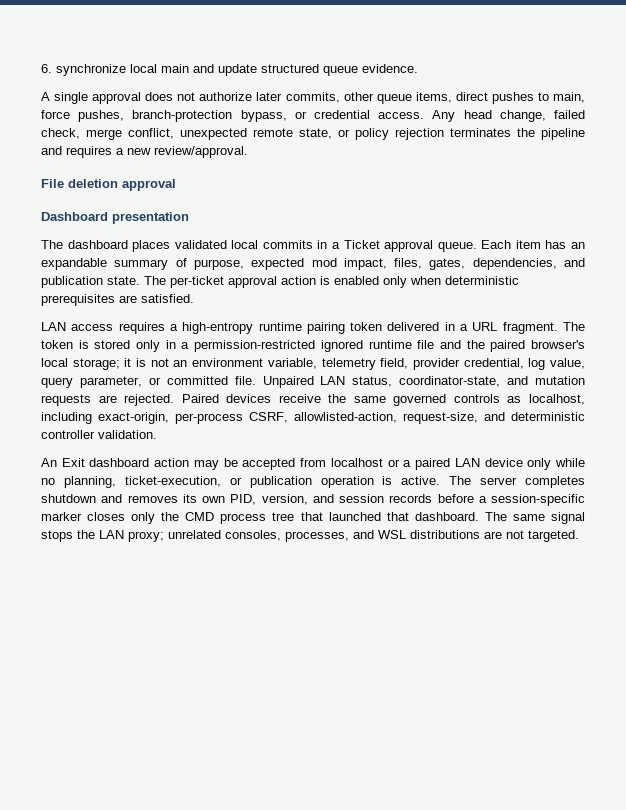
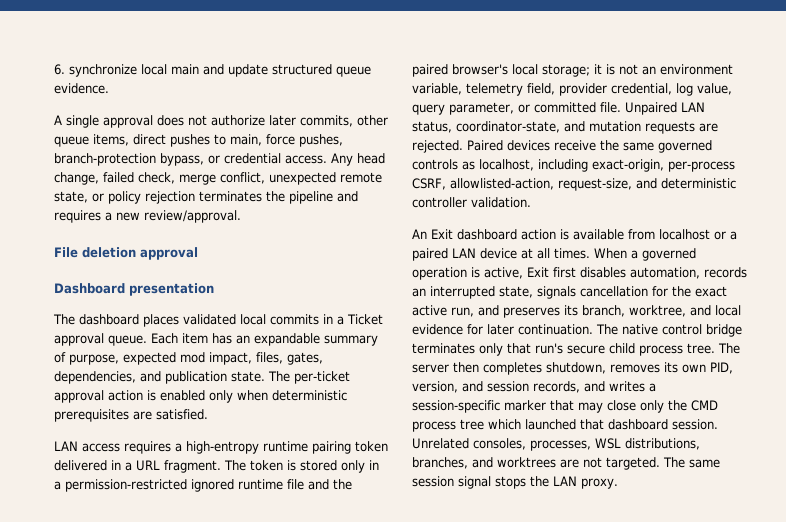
- An Exit dashboard action may be accepted from localhost or a paired LAN device only while no planning, ticket-execution, or publication operation is active. The server completes shutdown and removes its own PID, version, and session records before a session-specific marker closes only the CMD process tree that launched that dashboard.
+ An Exit dashboard action is available from localhost or a paired LAN device at all times. When a governed operation is active, Exit first disables automation, records an interrupted state, signals cancellation for the exact active run, and preserves its branch, worktree, and local evidence for later continuation. The native control bridge terminates only that run's secure child process tree. The server then completes shutdown, removes its own PID, version, and session records, and writes a session-specific marker that may close only the CMD process tree which launched that dashboard session. Unrelated consoles, processes, WSL distributions, branches, and worktrees are not targeted.
- The same signal stops the LAN proxy; unrelated consoles, processes, and WSL distributions are not targeted.
+ The same session signal stops the LAN proxy.

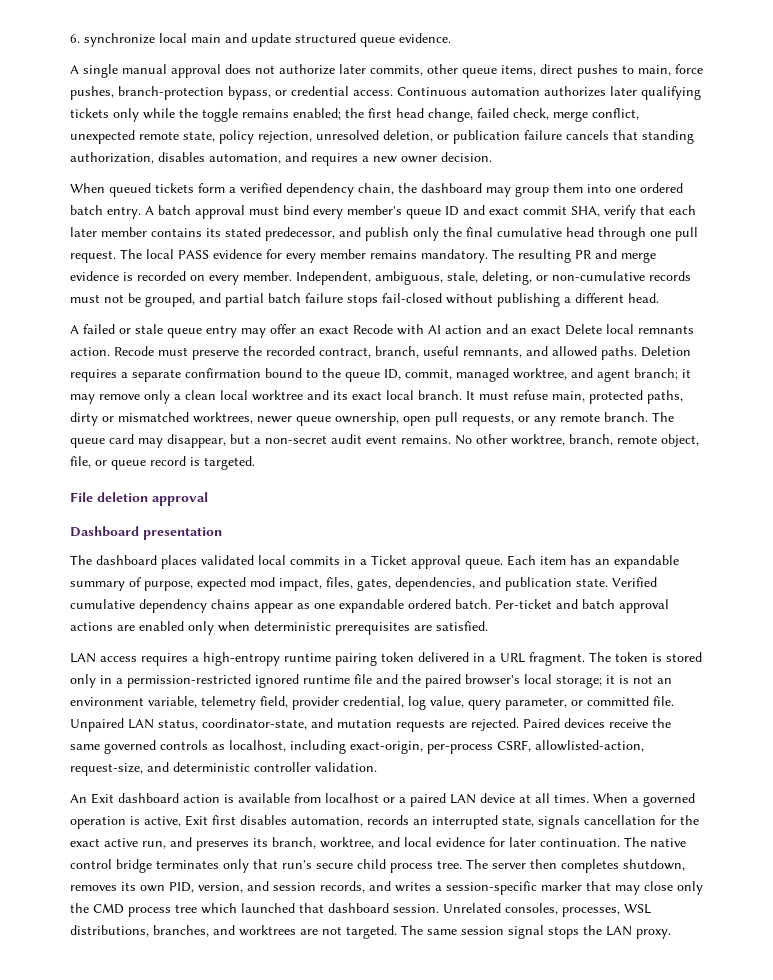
- A single approval does not authorize later commits, other queue items, direct pushes to main, force pushes, branch-protection bypass, or credential access.
+ A single manual approval does not authorize later commits, other queue items, direct pushes to main, force pushes, branch-protection bypass, or credential access.
- Any head change, failed check, merge conflict, unexpected remote state, or policy rejection terminates the pipeline and requires a new review/approval.
+ Continuous automation authorizes later qualifying tickets only while the toggle remains enabled; the first head change, failed check, merge conflict, unexpected remote state, policy rejection, unresolved deletion, or publication failure cancels that standing authorization, disables automation, and requires a new owner decision.
+ When queued tickets form a verified dependency chain, the dashboard may group them into one ordered batch entry. A batch approval must bind every member's queue ID and exact commit SHA, verify that each later member contains its stated predecessor, and publish only the final cumulative head through one pull request. The local PASS evidence for every member remains mandatory. The resulting PR and merge evidence is recorded on every member. Independent, ambiguous, stale, deleting, or non-cumulative records must not be grouped, and partial batch failure stops fail-closed without publishing a different head.
+ A failed or stale queue entry may offer an exact Recode with AI action and an exact Delete local remnants action. Recode must preserve the recorded contract, branch, useful remnants, and allowed paths. Deletion requires a separate confirmation bound to the queue ID, commit, managed worktree, and agent branch; it may remove only a clean local worktree and its exact local branch. It must refuse main, protected paths, dirty or mismatched worktrees, newer queue ownership, open pull requests, or any remote branch. The queue card may disappear, but a non-secret audit event remains. No other worktree, branch, remote object, file, or queue record is targeted.
- The per-ticket approval action is enabled only when deterministic prerequisites are satisfied.
+ Verified cumulative dependency chains appear as one expandable ordered batch. Per-ticket and batch approval actions are enabled only when deterministic prerequisites are satisfied.

